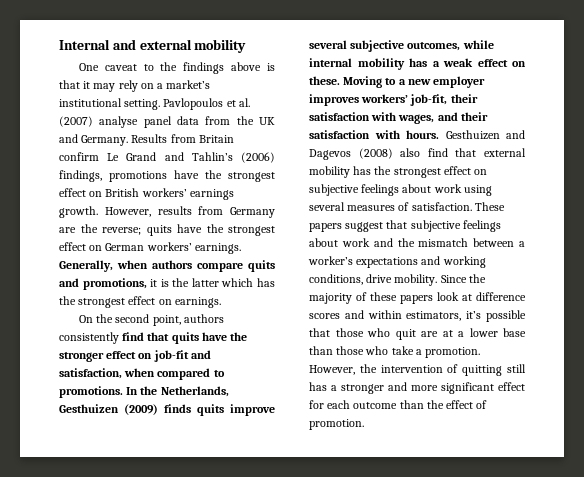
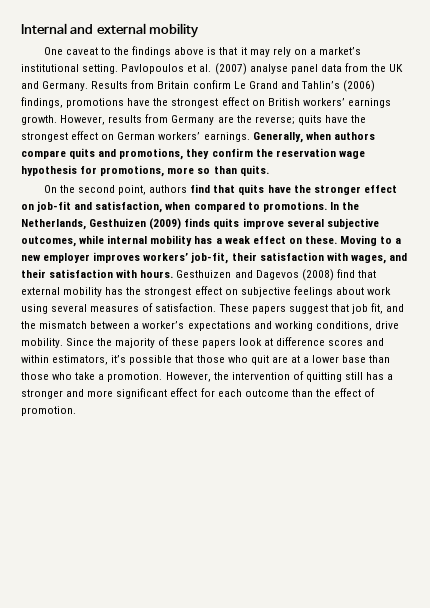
- Generally, when authors compare quits and promotions, it is the latter which has the strongest effect on earnings.
+ Generally, when authors compare quits and promotions, they confirm the reservation wage hypothesis for promotions, more so than quits.
- On the second point, authors consistently find that quits have the stronger effect on job-fit and satisfaction, when compared to promotions.
+ On the second point, authors find that quits have the stronger effect on job-fit and satisfaction, when compared to promotions.
- Gesthuizen and Dagevos (2008) also find that external mobility has the strongest effect on subjective feelings about work using several measures of satisfaction.
+ Gesthuizen and Dagevos (2008) find that external mobility has the strongest effect on subjective feelings about work using several measures of satisfaction.
- These papers suggest that subjective feelings about work and the mismatch between a worker’s expectations and working conditions, drive mobility.
+ These papers suggest that job fit, and the mismatch between a worker’s expectations and working conditions, drive mobility.

